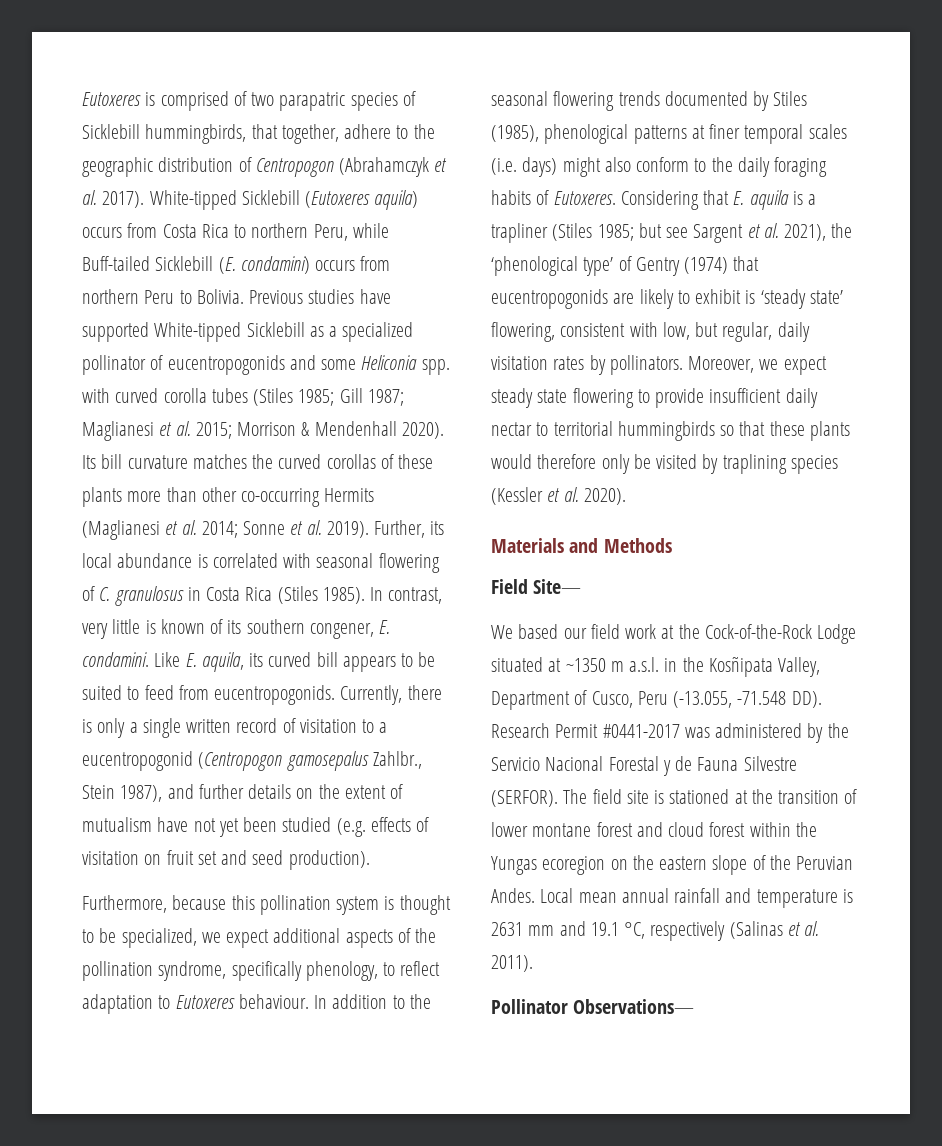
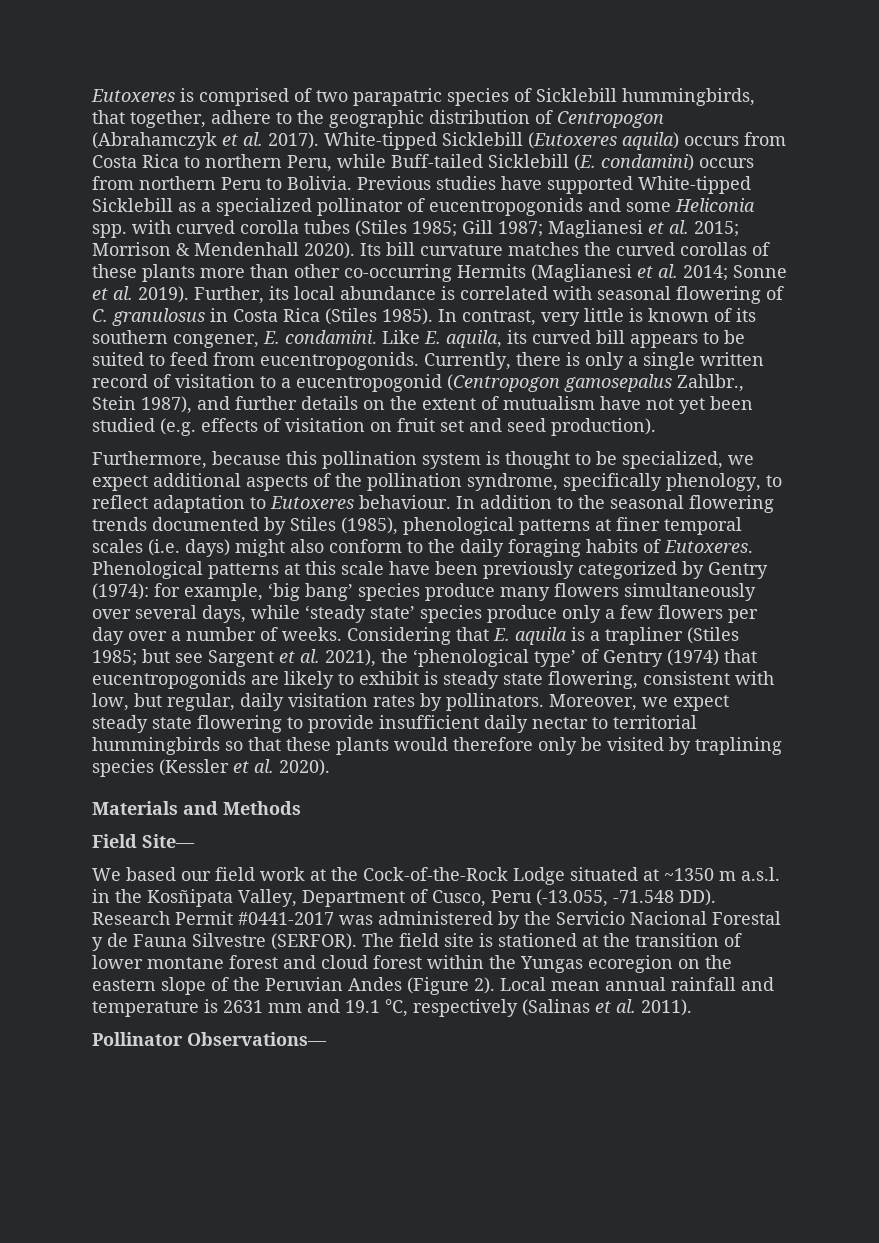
+ Phenological patterns at this scale have been previously categorized by Gentry (1974): for example, ‘big bang’ species produce many flowers simultaneously over several days, while ‘steady state’ species produce only a few flowers per day over a number of weeks.
- Considering that E. aquila is a trapliner (Stiles 1985; but see Sargent et al. 2021), the ‘phenological type’ of Gentry (1974) that eucentropogonids are likely to exhibit is ‘steady state’ flowering, consistent with low, but regular, daily visitation rates by pollinators.
+ Considering that E. aquila is a trapliner (Stiles 1985; but see Sargent et al. 2021), the ‘phenological type’ of Gentry (1974) that eucentropogonids are likely to exhibit is steady state flowering, consistent with low, but regular, daily visitation rates by pollinators.
- The field site is stationed at the transition of lower montane forest and cloud forest within the Yungas ecoregion on the eastern slope of the Peruvian Andes.
+ The field site is stationed at the transition of lower montane forest and cloud forest within the Yungas ecoregion on the eastern slope of the Peruvian Andes (Figure 2).

